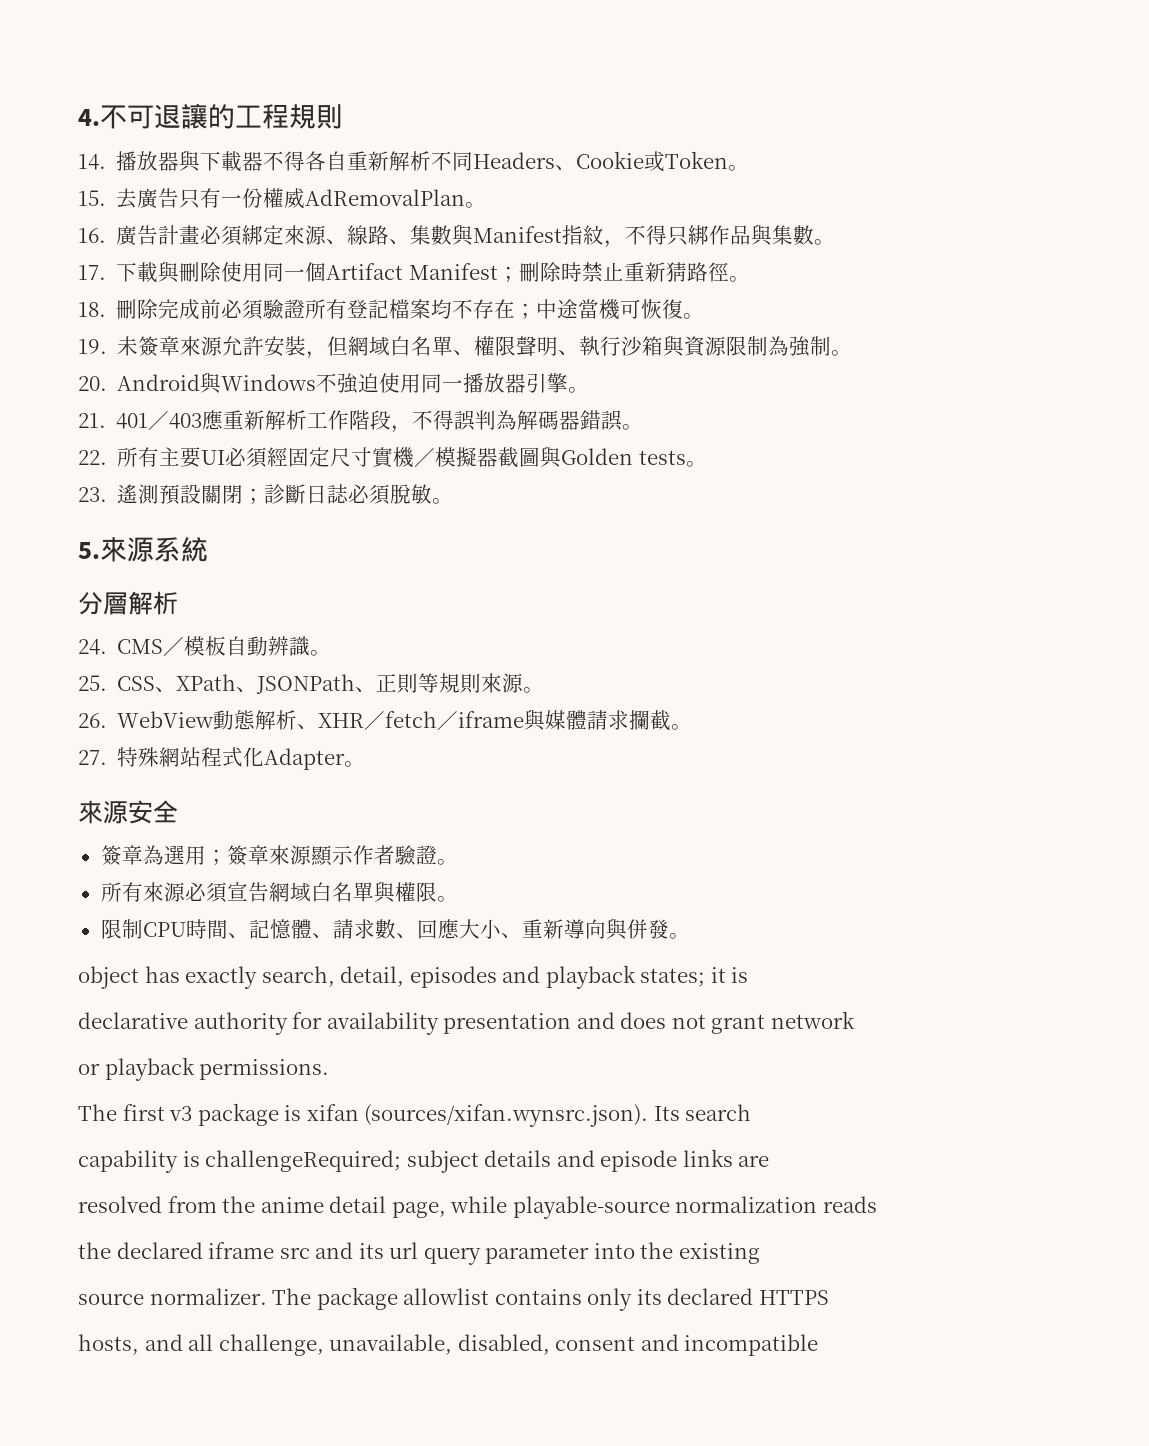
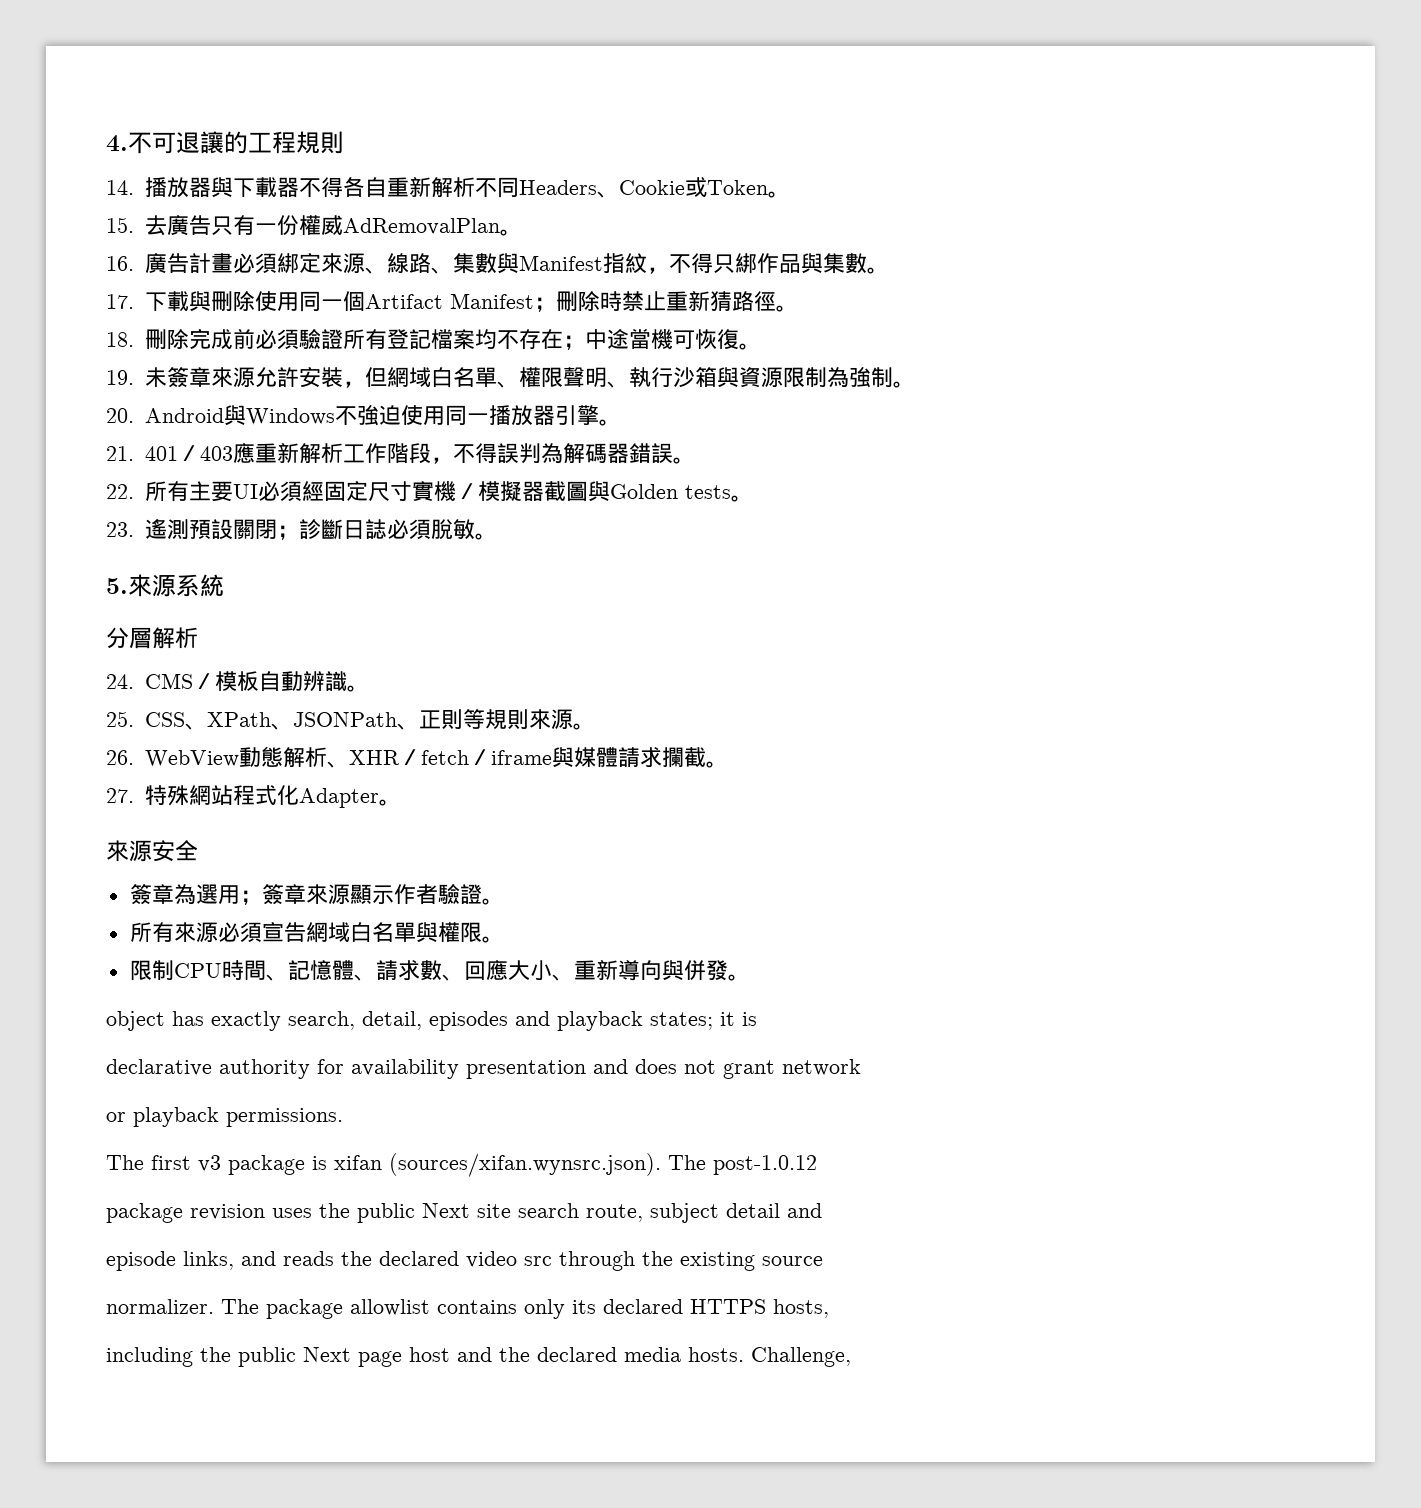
- The first v3 package is xifan (sources/xifan.wynsrc.json). Its search
- capability is challengeRequired; subject details and episode links are
- resolved from the anime detail page, while playable-source normalization reads
- the declared iframe src and its url query parameter into the existing
- source normalizer.
+ The first v3 package is xifan (sources/xifan.wynsrc.json). The post-1.0.12
+ package revision uses the public Next site search route, subject detail and
+ episode links, and reads the declared video src through the existing source
+ normalizer.
- The package allowlist contains only its declared HTTPS
- hosts, and all challenge, unavailable, disabled, consent and incompatible
+ The package allowlist contains only its declared HTTPS hosts,
+ including the public Next page host and the declared media hosts. Challenge,

